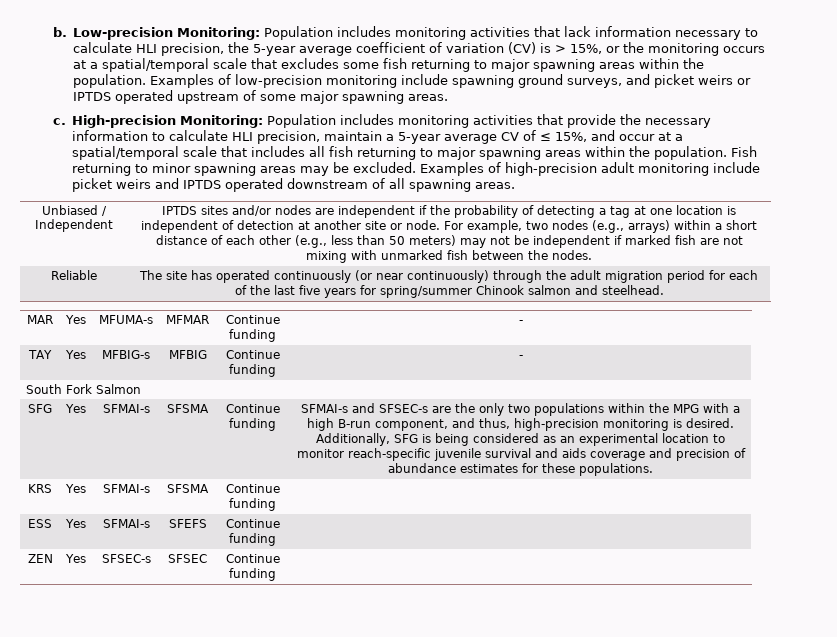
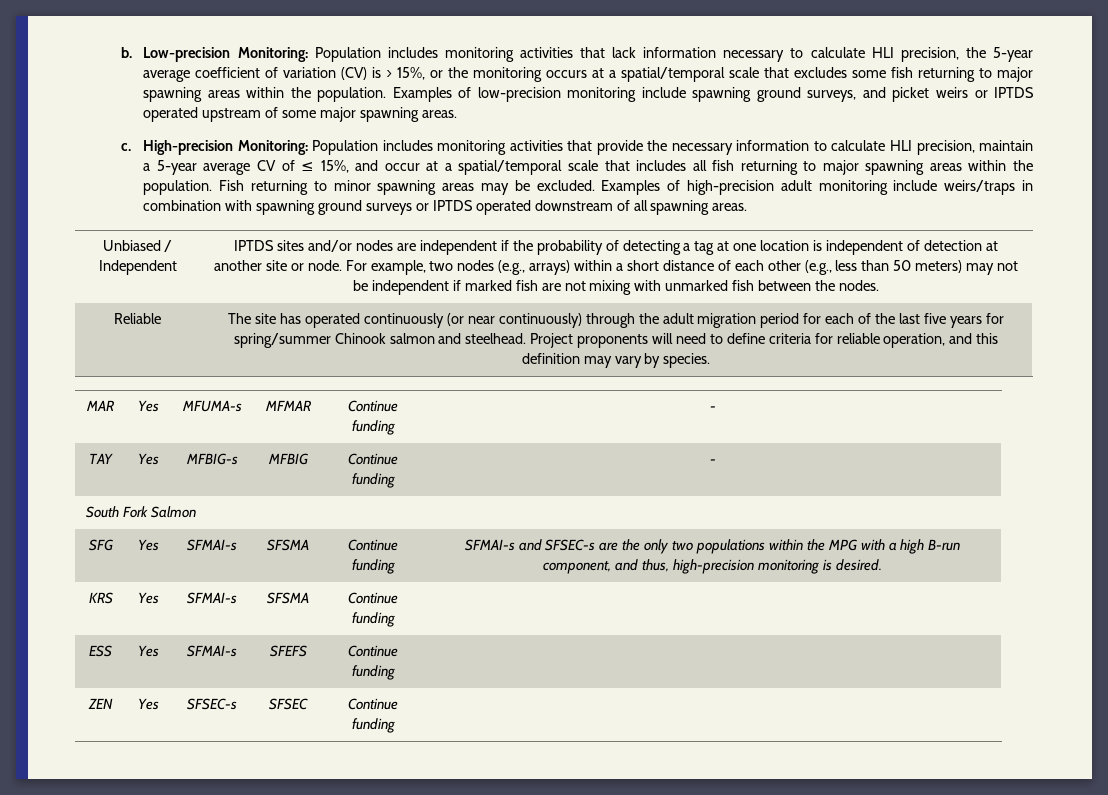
- Examples of high-precision adult monitoring include picket weirs and IPTDS operated downstream of all spawning areas.
+ Examples of high-precision adult monitoring include weirs/traps in combination with spawning ground surveys or IPTDS operated downstream of all spawning areas.
+ Project proponents will need to define criteria for reliable operation, and this definition may vary by species.
- Additionally, SFG is being considered as an experimental location to monitor reach-specific juvenile survival and aids coverage and precision of abundance estimates for these populations.

